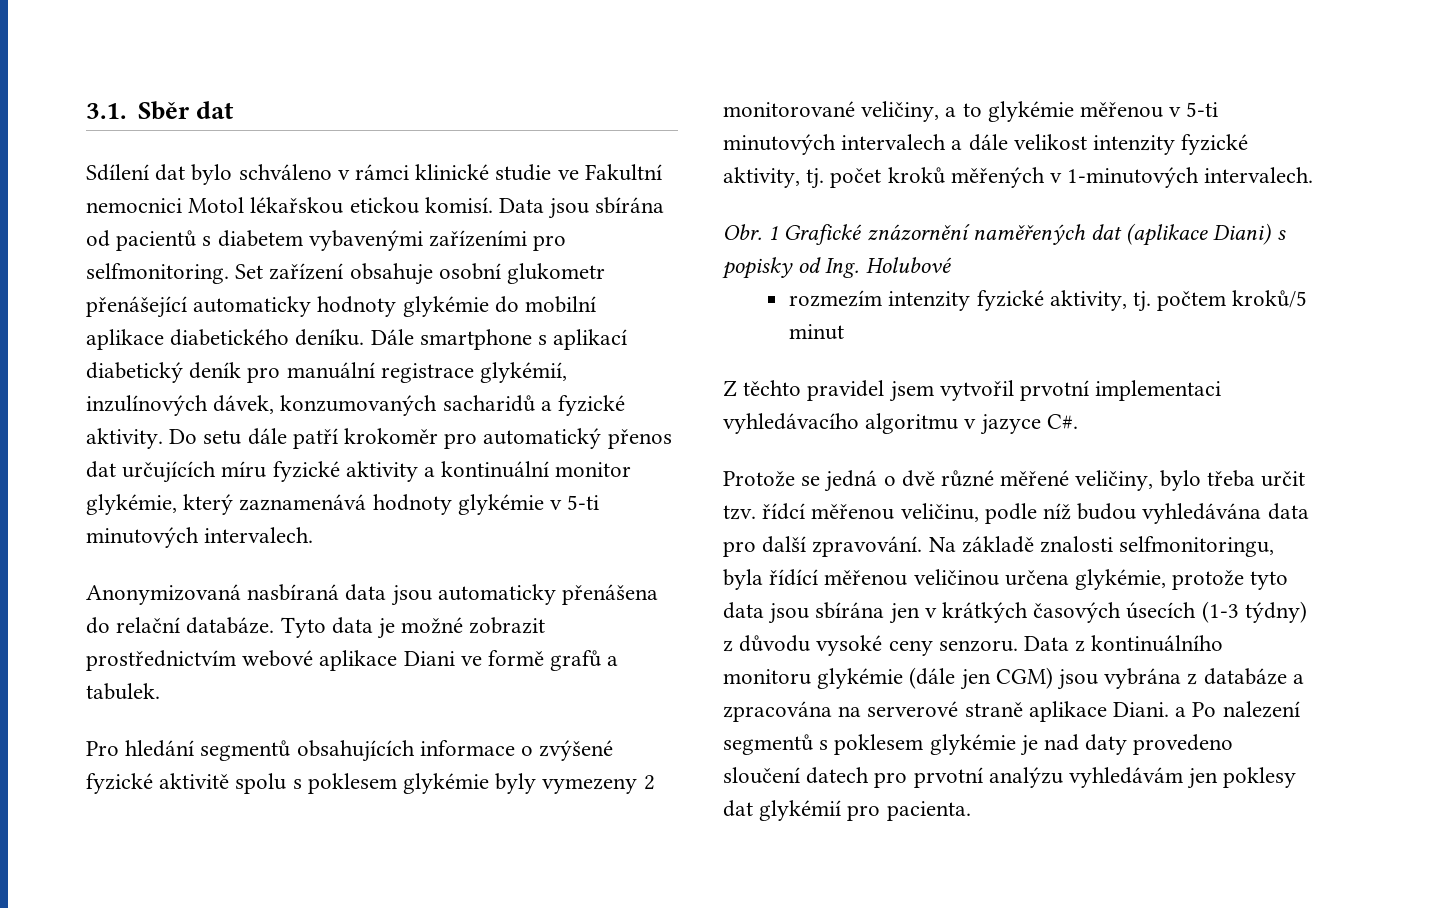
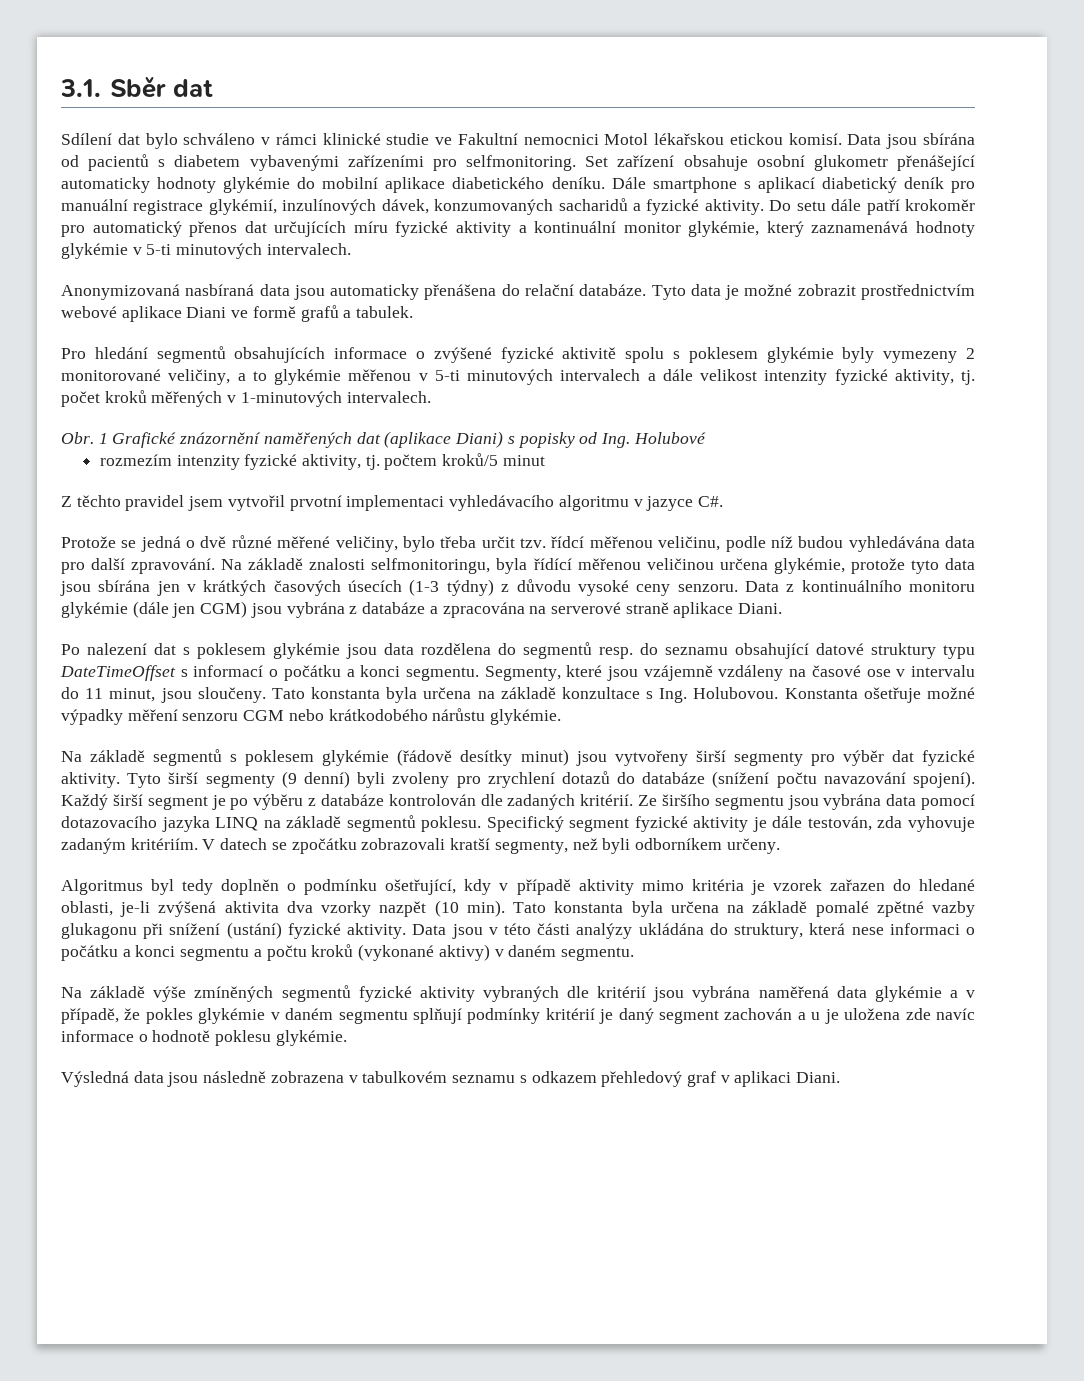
- Data z kontinuálního monitoru glykémie (dále jen CGM) jsou vybrána z databáze a zpracována na serverové straně aplikace Diani. a Po nalezení segmentů s poklesem glykémie je nad daty provedeno sloučení datech pro prvotní analýzu vyhledávám jen poklesy dat glykémií pro pacienta.
+ Data z kontinuálního monitoru glykémie (dále jen CGM) jsou vybrána z databáze a zpracována na serverové straně aplikace Diani.
+ Po nalezení dat s poklesem glykémie jsou data rozdělena do segmentů resp. do seznamu obsahující datové struktury typu DateTimeOffset s informací o počátku a konci segmentu. Segmenty, které jsou vzájemně vzdáleny na časové ose v intervalu do 11 minut, jsou sloučeny. Tato konstanta byla určena na základě konzultace s Ing. Holubovou. Konstanta ošetřuje možné výpadky měření senzoru CGM nebo krátkodobého nárůstu glykémie.
+ Na základě segmentů s poklesem glykémie (řádově desítky minut) jsou vytvořeny širší segmenty pro výběr dat fyzické aktivity. Tyto širší segmenty (9 denní) byli zvoleny pro zrychlení dotazů do databáze (snížení počtu navazování spojení). Každý širší segment je po výběru z databáze kontrolován dle zadaných kritérií. Ze širšího segmentu jsou vybrána data pomocí dotazovacího jazyka LINQ na základě segmentů poklesu. Specifický segment fyzické aktivity je dále testován, zda vyhovuje zadaným kritériím. V datech se zpočátku zobrazovali kratší segmenty, než byli odborníkem určeny.
+ Algoritmus byl tedy doplněn o podmínku ošetřující, kdy v případě aktivity mimo kritéria je vzorek zařazen do hledané oblasti, je-li zvýšená aktivita dva vzorky nazpět (10 min). Tato konstanta byla určena na základě pomalé zpětné vazby glukagonu při snížení (ustání) fyzické aktivity. Data jsou v této části analýzy ukládána do struktury, která nese informaci o počátku a konci segmentu a počtu kroků (vykonané aktivy) v daném segmentu.
+ Na základě výše zmíněných segmentů fyzické aktivity vybraných dle kritérií jsou vybrána naměřená data glykémie a v případě, že pokles glykémie v daném segmentu splňují podmínky kritérií je daný segment zachován a u je uložena zde navíc informace o hodnotě poklesu glykémie.
+ Výsledná data jsou následně zobrazena v tabulkovém seznamu s odkazem přehledový graf v aplikaci Diani.

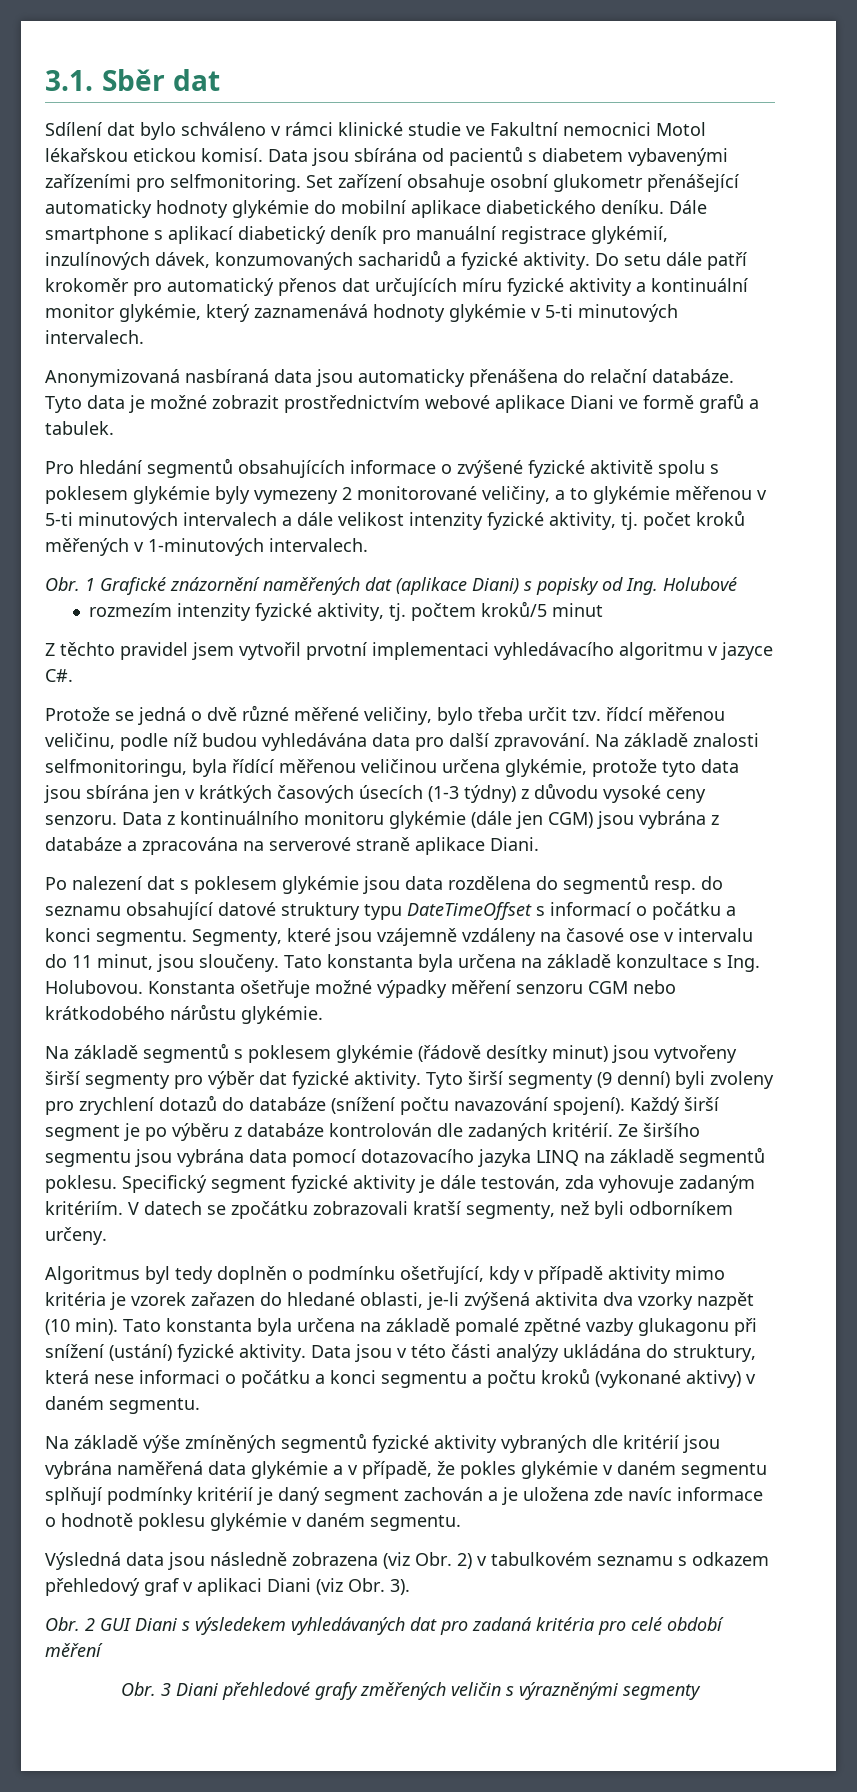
- Na základě výše zmíněných segmentů fyzické aktivity vybraných dle kritérií jsou vybrána naměřená data glykémie a v případě, že pokles glykémie v daném segmentu splňují podmínky kritérií je daný segment zachován a u je uložena zde navíc informace o hodnotě poklesu glykémie.
+ Na základě výše zmíněných segmentů fyzické aktivity vybraných dle kritérií jsou vybrána naměřená data glykémie a v případě, že pokles glykémie v daném segmentu splňují podmínky kritérií je daný segment zachován a je uložena zde navíc informace o hodnotě poklesu glykémie v daném segmentu.
- Výsledná data jsou následně zobrazena v tabulkovém seznamu s odkazem přehledový graf v aplikaci Diani.
+ Výsledná data jsou následně zobrazena (viz Obr. 2) v tabulkovém seznamu s odkazem přehledový graf v aplikaci Diani (viz Obr. 3).
+ Obr. 2 GUI Diani s výsledekem vyhledávaných dat pro zadaná kritéria pro celé období měření
+ Obr. 3 Diani přehledové grafy změřených veličin s výrazněnými segmenty

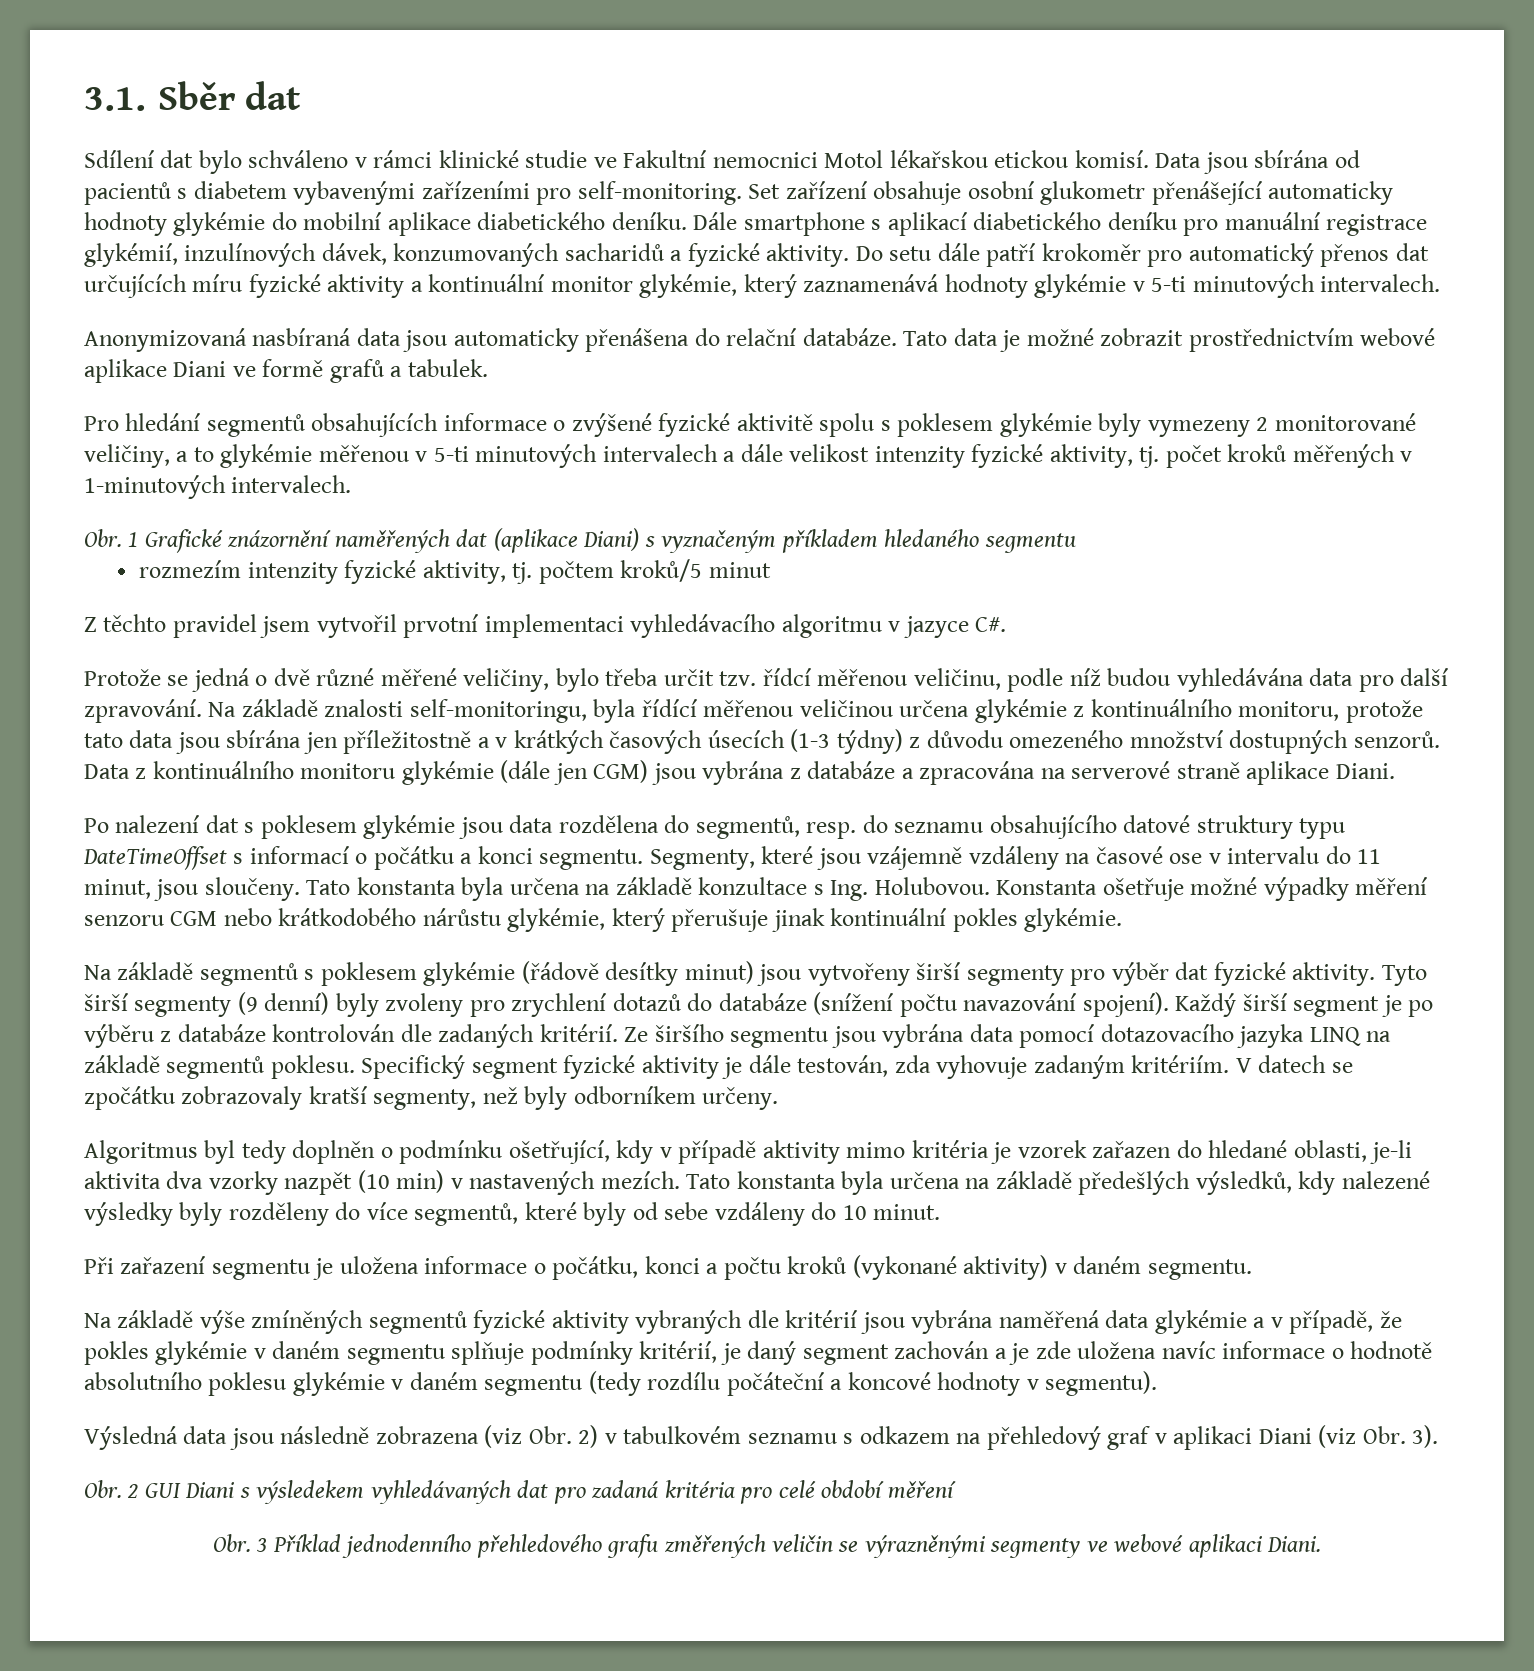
- Data jsou sbírána od pacientů s diabetem vybavenými zařízeními pro selfmonitoring.
+ Data jsou sbírána od pacientů s diabetem vybavenými zařízeními pro self-monitoring.
- Dále smartphone s aplikací diabetický deník pro manuální registrace glykémií, inzulínových dávek, konzumovaných sacharidů a fyzické aktivity.
+ Dále smartphone s aplikací diabetického deníku pro manuální registrace glykémií, inzulínových dávek, konzumovaných sacharidů a fyzické aktivity.
- Tyto data je možné zobrazit prostřednictvím webové aplikace Diani ve formě grafů a tabulek.
+ Tato data je možné zobrazit prostřednictvím webové aplikace Diani ve formě grafů a tabulek.
- Obr. 1 Grafické znázornění naměřených dat (aplikace Diani) s popisky od Ing. Holubové
+ Obr. 1 Grafické znázornění naměřených dat (aplikace Diani) s vyznačeným příkladem hledaného segmentu
- Na základě znalosti selfmonitoringu, byla řídící měřenou veličinou určena glykémie, protože tyto data jsou sbírána jen v krátkých časových úsecích (1-3 týdny) z důvodu vysoké ceny senzoru.
+ Na základě znalosti self-monitoringu, byla řídící měřenou veličinou určena glykémie z kontinuálního monitoru, protože tato data jsou sbírána jen příležitostně a v krátkých časových úsecích (1-3 týdny) z důvodu omezeného množství dostupných senzorů.
- Po nalezení dat s poklesem glykémie jsou data rozdělena do segmentů resp. do seznamu obsahující datové struktury typu DateTimeOffset s informací o počátku a konci segmentu.
+ Po nalezení dat s poklesem glykémie jsou data rozdělena do segmentů, resp. do seznamu obsahujícího datové struktury typu DateTimeOffset s informací o počátku a konci segmentu.
- Konstanta ošetřuje možné výpadky měření senzoru CGM nebo krátkodobého nárůstu glykémie.
+ Konstanta ošetřuje možné výpadky měření senzoru CGM nebo krátkodobého nárůstu glykémie, který přerušuje jinak kontinuální pokles glykémie.
- Tyto širší segmenty (9 denní) byli zvoleny pro zrychlení dotazů do databáze (snížení počtu navazování spojení).
+ Tyto širší segmenty (9 denní) byly zvoleny pro zrychlení dotazů do databáze (snížení počtu navazování spojení).
- V datech se zpočátku zobrazovali kratší segmenty, než byli odborníkem určeny.
+ V datech se zpočátku zobrazovaly kratší segmenty, než byly odborníkem určeny.
- Algoritmus byl tedy doplněn o podmínku ošetřující, kdy v případě aktivity mimo kritéria je vzorek zařazen do hledané oblasti, je-li zvýšená aktivita dva vzorky nazpět (10 min). Tato konstanta byla určena na základě pomalé zpětné vazby glukagonu při snížení (ustání) fyzické aktivity. Data jsou v této části analýzy ukládána do struktury, která nese informaci o počátku a konci segmentu a počtu kroků (vykonané aktivy) v daném segmentu.
+ Algoritmus byl tedy doplněn o podmínku ošetřující, kdy v případě aktivity mimo kritéria je vzorek zařazen do hledané oblasti, je-li aktivita dva vzorky nazpět (10 min) v nastavených mezích. Tato konstanta byla určena na základě předešlých výsledků, kdy nalezené výsledky byly rozděleny do více segmentů, které byly od sebe vzdáleny do 10 minut.
+ Při zařazení segmentu je uložena informace o počátku, konci a počtu kroků (vykonané aktivity) v daném segmentu.
- Na základě výše zmíněných segmentů fyzické aktivity vybraných dle kritérií jsou vybrána naměřená data glykémie a v případě, že pokles glykémie v daném segmentu splňují podmínky kritérií je daný segment zachován a je uložena zde navíc informace o hodnotě poklesu glykémie v daném segmentu.
+ Na základě výše zmíněných segmentů fyzické aktivity vybraných dle kritérií jsou vybrána naměřená data glykémie a v případě, že pokles glykémie v daném segmentu splňuje podmínky kritérií, je daný segment zachován a je zde uložena navíc informace o hodnotě absolutního poklesu glykémie v daném segmentu (tedy rozdílu počáteční a koncové hodnoty v segmentu).
- Výsledná data jsou následně zobrazena (viz Obr. 2) v tabulkovém seznamu s odkazem přehledový graf v aplikaci Diani (viz Obr. 3).
+ Výsledná data jsou následně zobrazena (viz Obr. 2) v tabulkovém seznamu s odkazem na přehledový graf v aplikaci Diani (viz Obr. 3).
- Obr. 3 Diani přehledové grafy změřených veličin s výrazněnými segmenty
+ Obr. 3 Příklad jednodenního přehledového grafu změřených veličin se výrazněnými segmenty ve webové aplikaci Diani.

